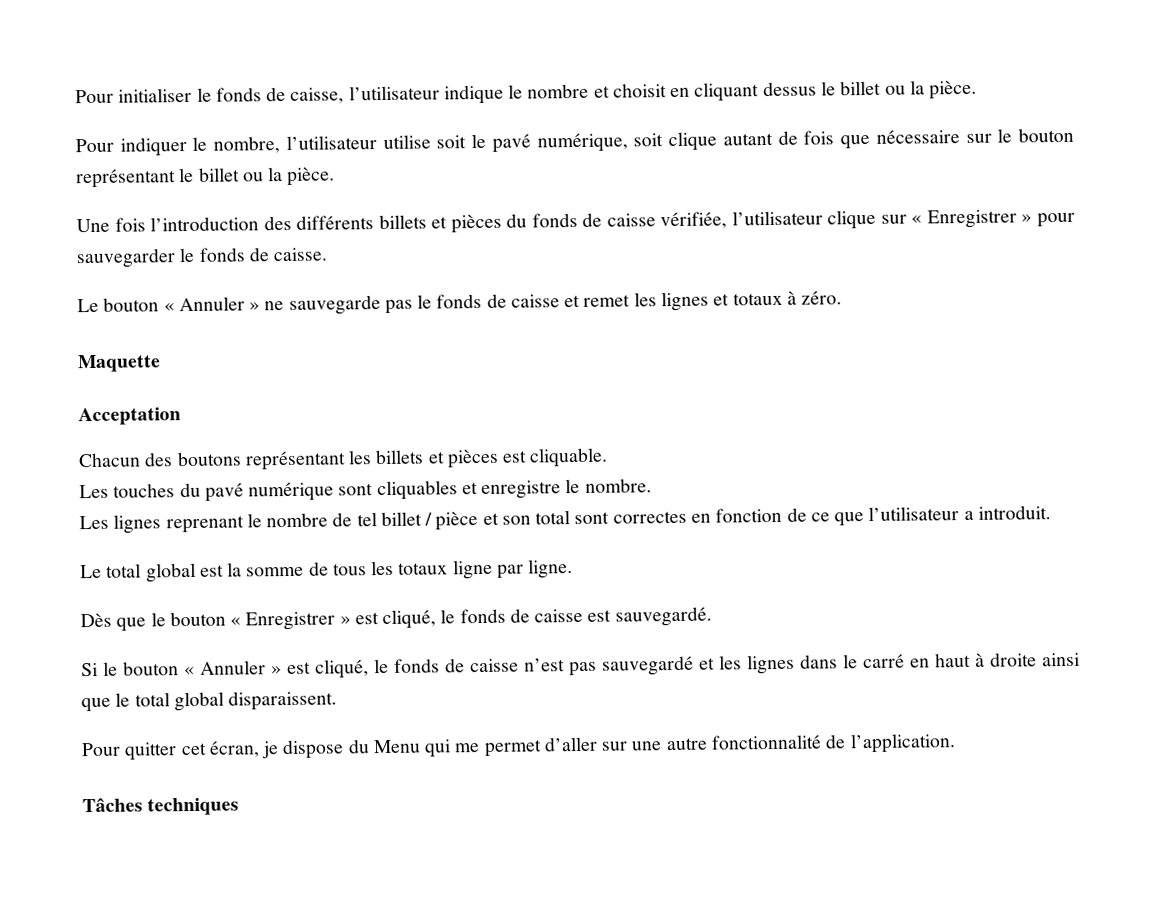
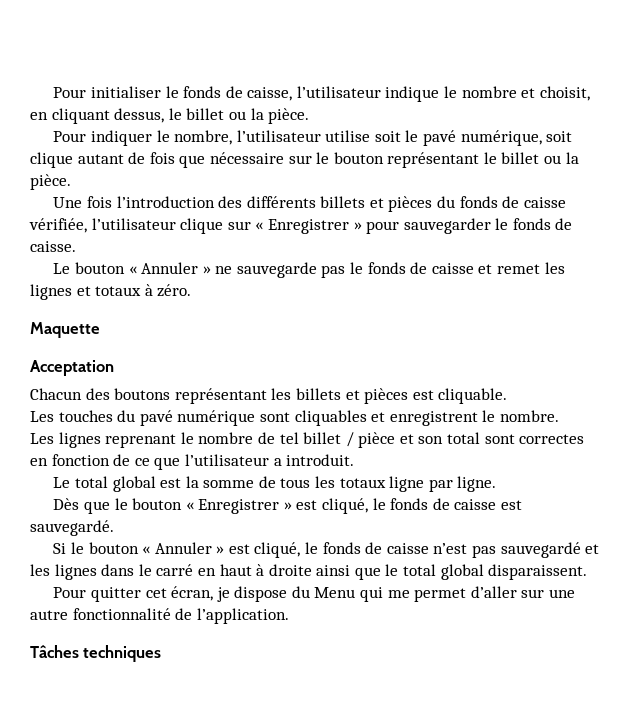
- Pour initialiser le fonds de caisse, l’utilisateur indique le nombre et choisit en cliquant dessus le billet ou la pièce.
+ Pour initialiser le fonds de caisse, l’utilisateur indique le nombre et choisit, en cliquant dessus, le billet ou la pièce.
- Les touches du pavé numérique sont cliquables et enregistre le nombre.
+ Les touches du pavé numérique sont cliquables et enregistrent le nombre.

